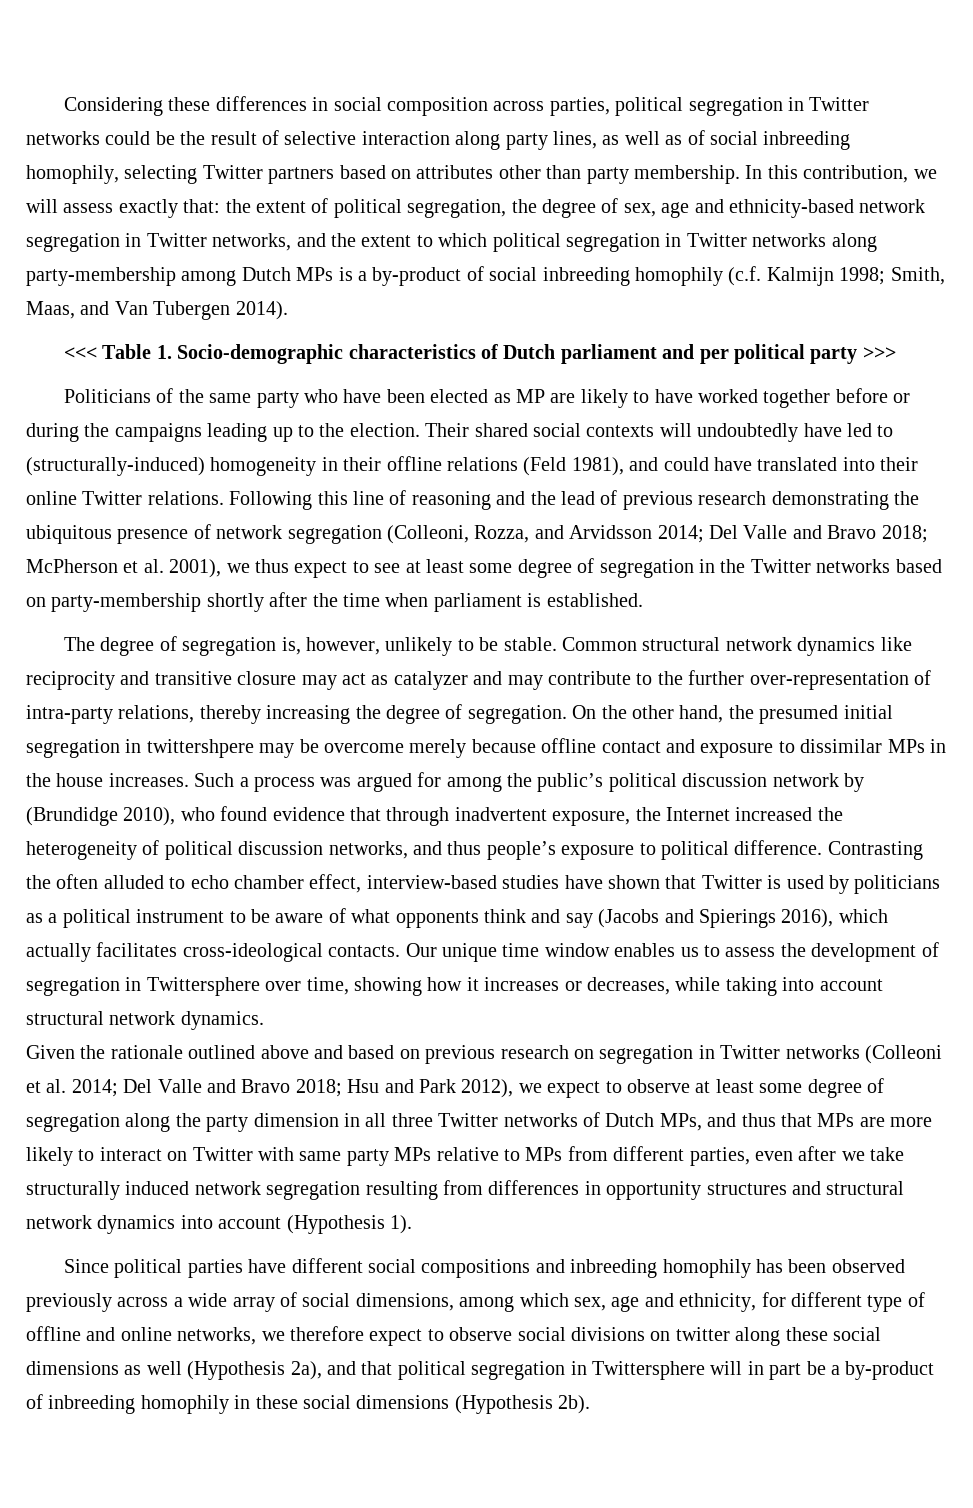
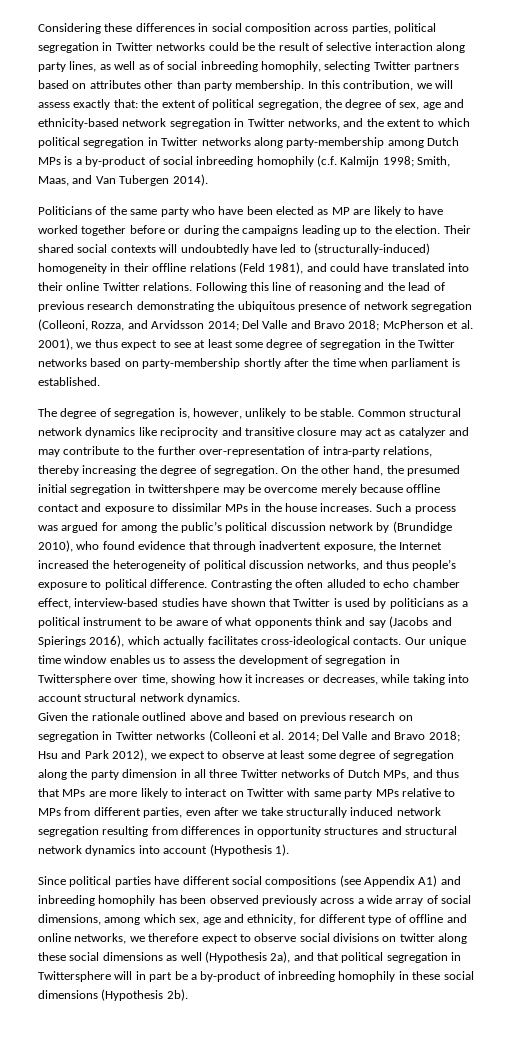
- <<< Table 1. Socio-demographic characteristics of Dutch parliament and per political party >>>
- Since political parties have different social compositions and inbreeding homophily has been observed previously across a wide array of social dimensions, among which sex, age and ethnicity, for different type of offline and online networks, we therefore expect to observe social divisions on twitter along these social dimensions as well (Hypothesis 2a), and that political segregation in Twittersphere will in part be a by-product of inbreeding homophily in these social dimensions (Hypothesis 2b).
+ Since political parties have different social compositions (see Appendix A1) and inbreeding homophily has been observed previously across a wide array of social dimensions, among which sex, age and ethnicity, for different type of offline and online networks, we therefore expect to observe social divisions on twitter along these social dimensions as well (Hypothesis 2a), and that political segregation in Twittersphere will in part be a by-product of inbreeding homophily in these social dimensions (Hypothesis 2b).

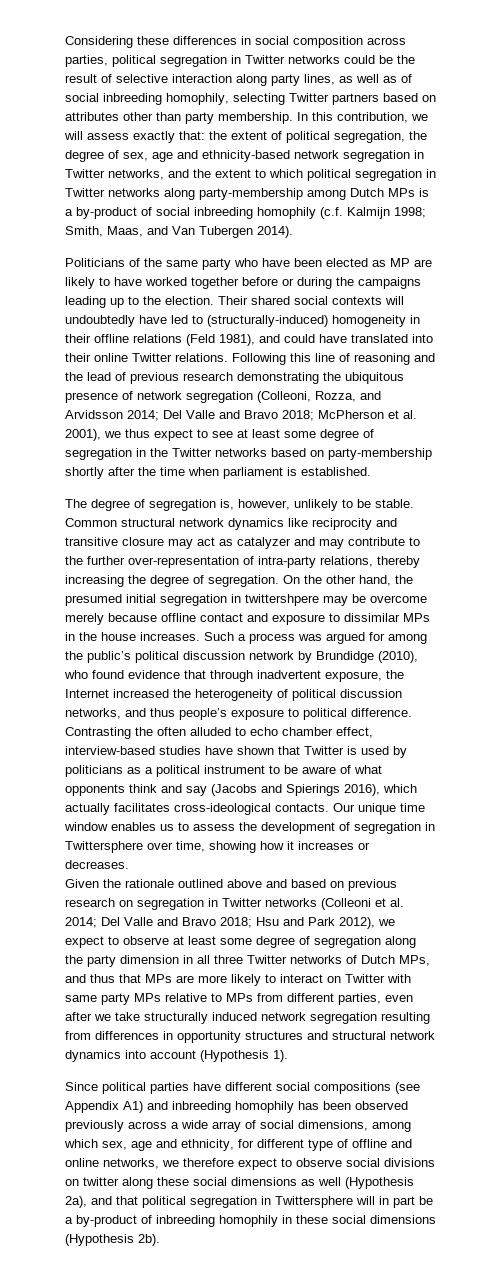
- Such a process was argued for among the public’s political discussion network by (Brundidge 2010), who found evidence that through inadvertent exposure, the Internet increased the heterogeneity of political discussion networks, and thus people’s exposure to political difference.
+ Such a process was argued for among the public’s political discussion network by Brundidge (2010), who found evidence that through inadvertent exposure, the Internet increased the heterogeneity of political discussion networks, and thus people’s exposure to political difference.
- Our unique time window enables us to assess the development of segregation in Twittersphere over time, showing how it increases or decreases, while taking into account structural network dynamics.
+ Our unique time window enables us to assess the development of segregation in Twittersphere over time, showing how it increases or decreases.

